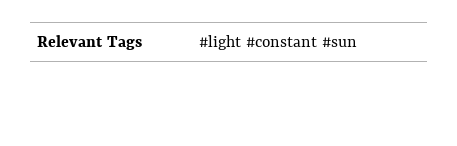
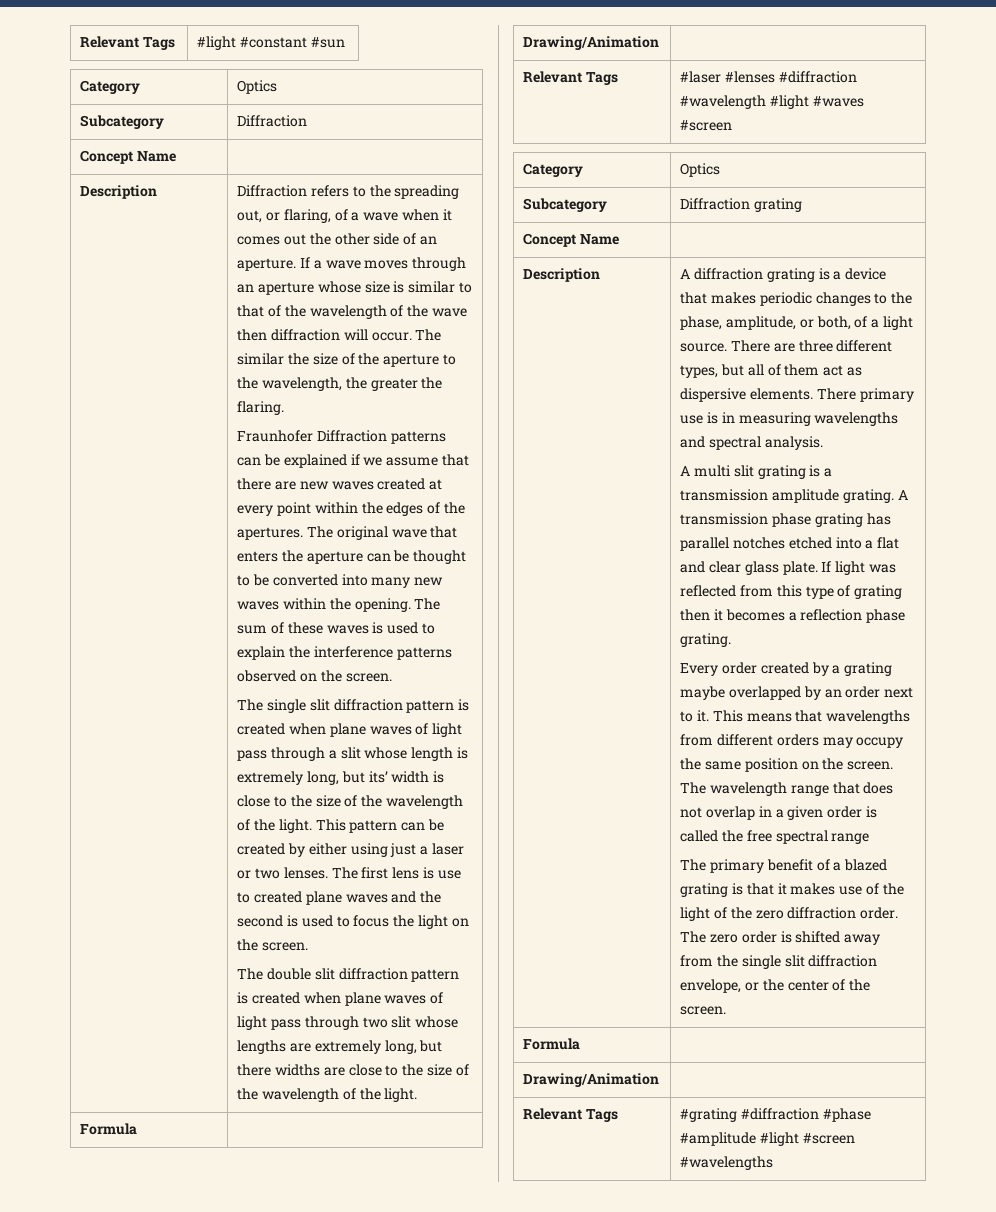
  Relevant Tags | #light #constant #sun
+ Category | Optics
+ Subcategory | Diffraction
+ Concept Name |
+ Description | Diffraction refers to the spreading out, or flaring, of a wave when it comes out the other side of an aperture. If a wave moves through an aperture whose size is similar to that of the wavelength of the wave then diffraction will occur. The similar the size of the aperture to the wavelength, the greater the flaring.
+ Fraunhofer Diffraction patterns can be explained if we assume that there are new waves created at every point within the edges of the apertures. The original wave that enters the aperture can be thought to be converted into many new waves within the opening. The sum of these waves is used to explain the interference patterns observed on the screen.
+ The single slit diffraction pattern is created when plane waves of light pass through a slit whose length is extremely long, but its’ width is close to the size of the wavelength of the light. This pattern can be created by either using just a laser or two lenses. The first lens is use to created plane waves and the second is used to focus the light on the screen.
+ The double slit diffraction pattern is created when plane waves of light pass through two slit whose lengths are extremely long, but there widths are close to the size of the wavelength of the light.
+ Formula |
+ Drawing/Animation |
+ Relevant Tags | #laser #lenses #diffraction #wavelength #light #waves #screen
+ Category | Optics
+ Subcategory | Diffraction grating
+ Concept Name |
+ Description | A diffraction grating is a device that makes periodic changes to the phase, amplitude, or both, of a light source. There are three different types, but all of them act as dispersive elements. There primary use is in measuring wavelengths and spectral analysis.
+ A multi slit grating is a transmission amplitude grating. A transmission phase grating has parallel notches etched into a flat and clear glass plate. If light was reflected from this type of grating then it becomes a reflection phase grating.
+ Every order created by a grating maybe overlapped by an order next to it. This means that wavelengths from different orders may occupy the same position on the screen. The wavelength range that does not overlap in a given order is called the free spectral range
+ The primary benefit of a blazed grating is that it makes use of the light of the zero diffraction order. The zero order is shifted away from the single slit diffraction envelope, or the center of the screen.
+ Formula |
+ Drawing/Animation |
+ Relevant Tags | #grating #diffraction #phase #amplitude #light #screen #wavelengths

